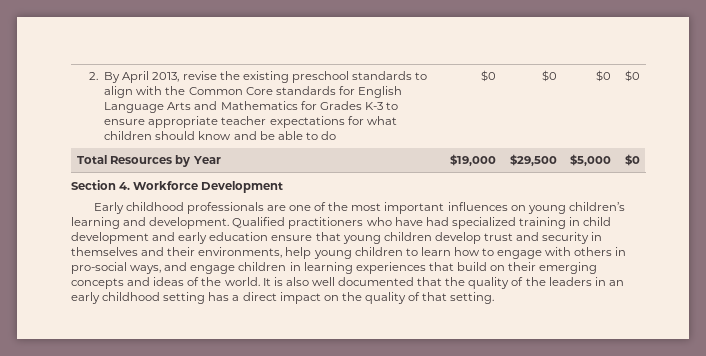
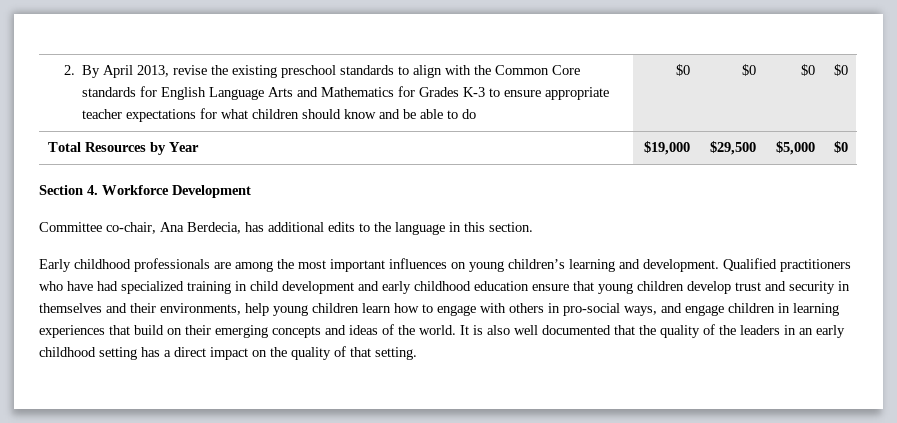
+ Committee co-chair, Ana Berdecia, has additional edits to the language in this section.
- Early childhood professionals are one of the most important influences on young children’s learning and development.
+ Early childhood professionals are among the most important influences on young children’s learning and development.
- Qualified practitioners who have had specialized training in child development and early education ensure that young children develop trust and security in themselves and their environments, help young children to learn how to engage with others in pro-social ways, and engage children in learning experiences that build on their emerging concepts and ideas of the world.
+ Qualified practitioners who have had specialized training in child development and early childhood education ensure that young children develop trust and security in themselves and their environments, help young children learn how to engage with others in pro-social ways, and engage children in learning experiences that build on their emerging concepts and ideas of the world.

